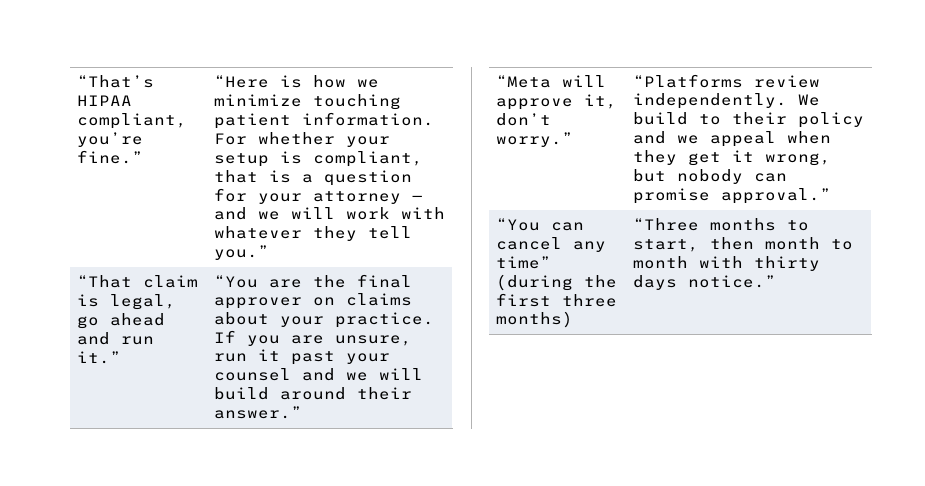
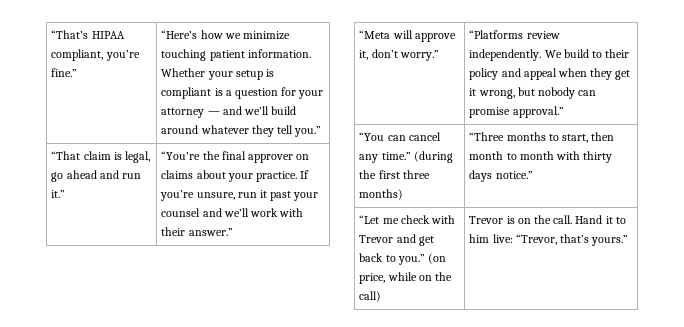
- “That’s HIPAA compliant, you’re fine.” | “Here is how we minimize touching patient information. For whether your setup is compliant, that is a question for your attorney — and we will work with whatever they tell you.”
+ “That’s HIPAA compliant, you’re fine.” | “Here’s how we minimize touching patient information. Whether your setup is compliant is a question for your attorney — and we’ll build around whatever they tell you.”
- “That claim is legal, go ahead and run it.” | “You are the final approver on claims about your practice. If you are unsure, run it past your counsel and we will build around their answer.”
+ “That claim is legal, go ahead and run it.” | “You’re the final approver on claims about your practice. If you’re unsure, run it past your counsel and we’ll work with their answer.”
- “Meta will approve it, don’t worry.” | “Platforms review independently. We build to their policy and we appeal when they get it wrong, but nobody can promise approval.”
+ “Meta will approve it, don’t worry.” | “Platforms review independently. We build to their policy and appeal when they get it wrong, but nobody can promise approval.”
- “You can cancel any time” (during the first three months) | “Three months to start, then month to month with thirty days notice.”
+ “You can cancel any time.” (during the first three months) | “Three months to start, then month to month with thirty days notice.”
+ “Let me check with Trevor and get back to you.” (on price, while on the call) | Trevor is on the call. Hand it to him live: “Trevor, that’s yours.”

